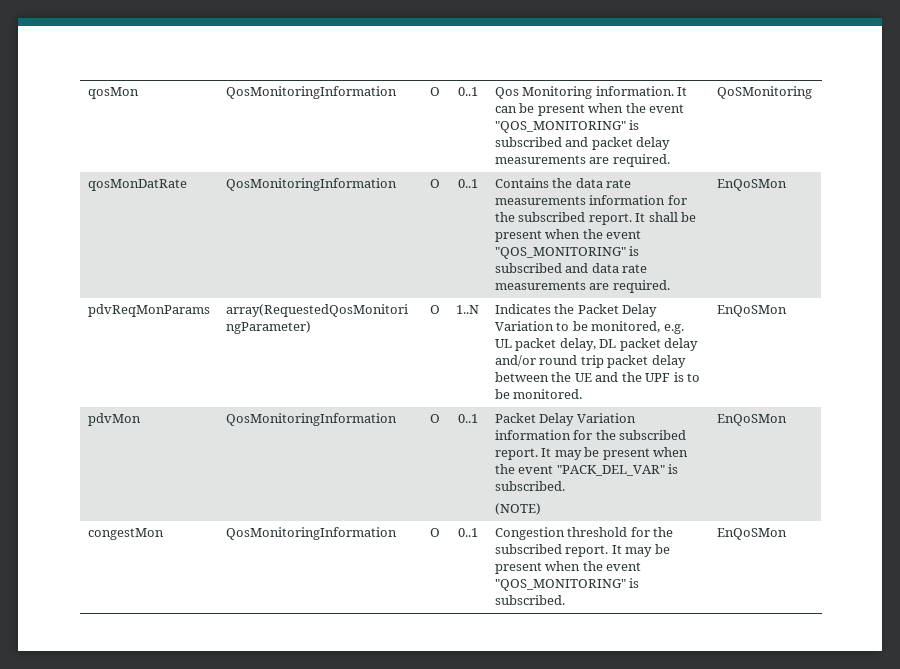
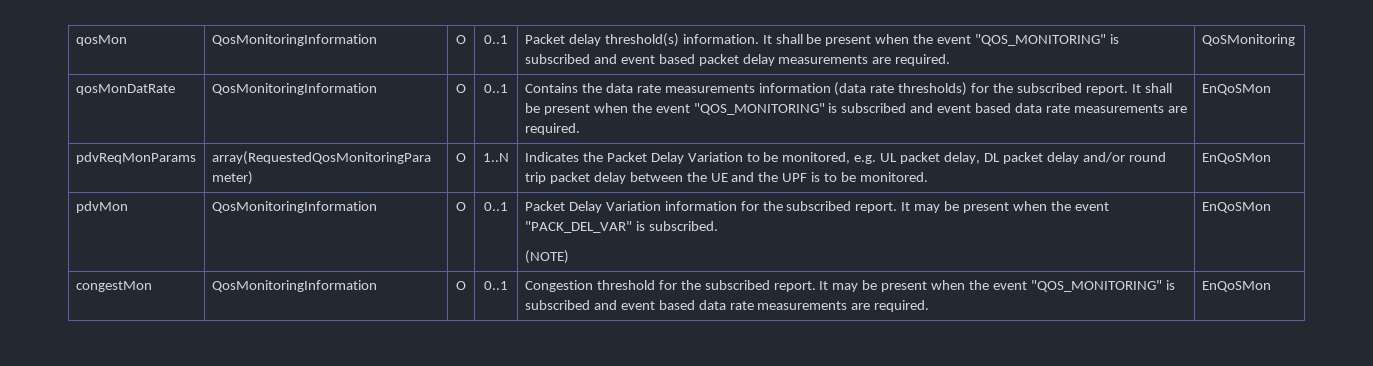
- qosMon | QosMonitoringInformation | O | 0..1 | Qos Monitoring information. It can be present when the event "QOS_MONITORING" is subscribed and packet delay measurements are required. | QoSMonitoring
+ qosMon | QosMonitoringInformation | O | 0..1 | Packet delay threshold(s) information. It shall be present when the event "QOS_MONITORING" is subscribed and event based packet delay measurements are required. | QoSMonitoring
- qosMonDatRate | QosMonitoringInformation | O | 0..1 | Contains the data rate measurements information for the subscribed report. It shall be present when the event "QOS_MONITORING" is subscribed and data rate measurements are required. | EnQoSMon
+ qosMonDatRate | QosMonitoringInformation | O | 0..1 | Contains the data rate measurements information (data rate thresholds) for the subscribed report. It shall be present when the event "QOS_MONITORING" is subscribed and event based data rate measurements are required. | EnQoSMon
- congestMon | QosMonitoringInformation | O | 0..1 | Congestion threshold for the subscribed report. It may be present when the event "QOS_MONITORING" is subscribed. | EnQoSMon
+ congestMon | QosMonitoringInformation | O | 0..1 | Congestion threshold for the subscribed report. It may be present when the event "QOS_MONITORING" is subscribed and event based data rate measurements are required. | EnQoSMon

